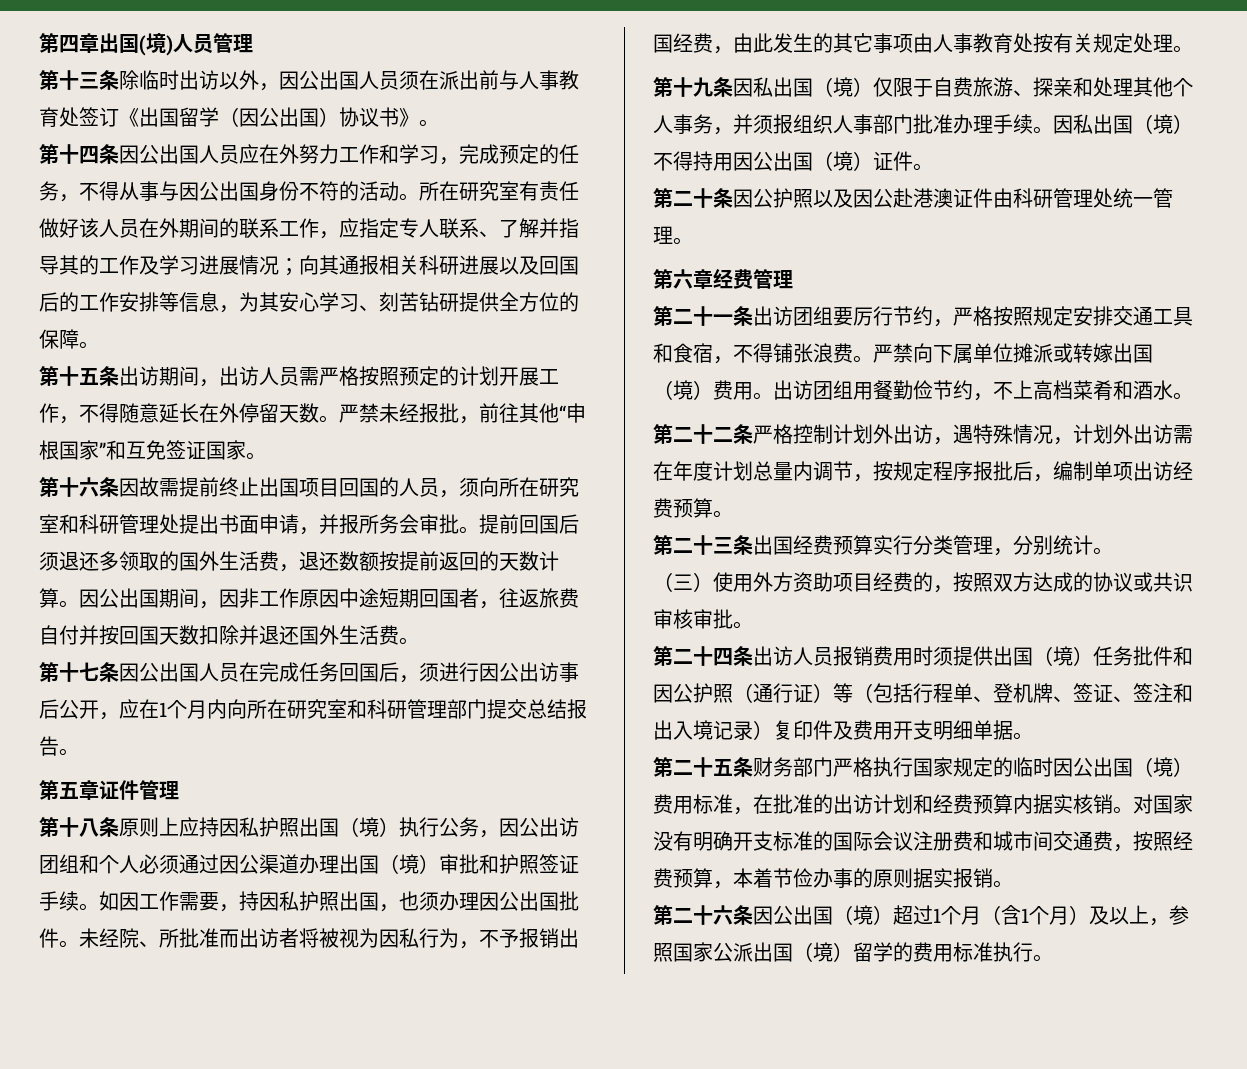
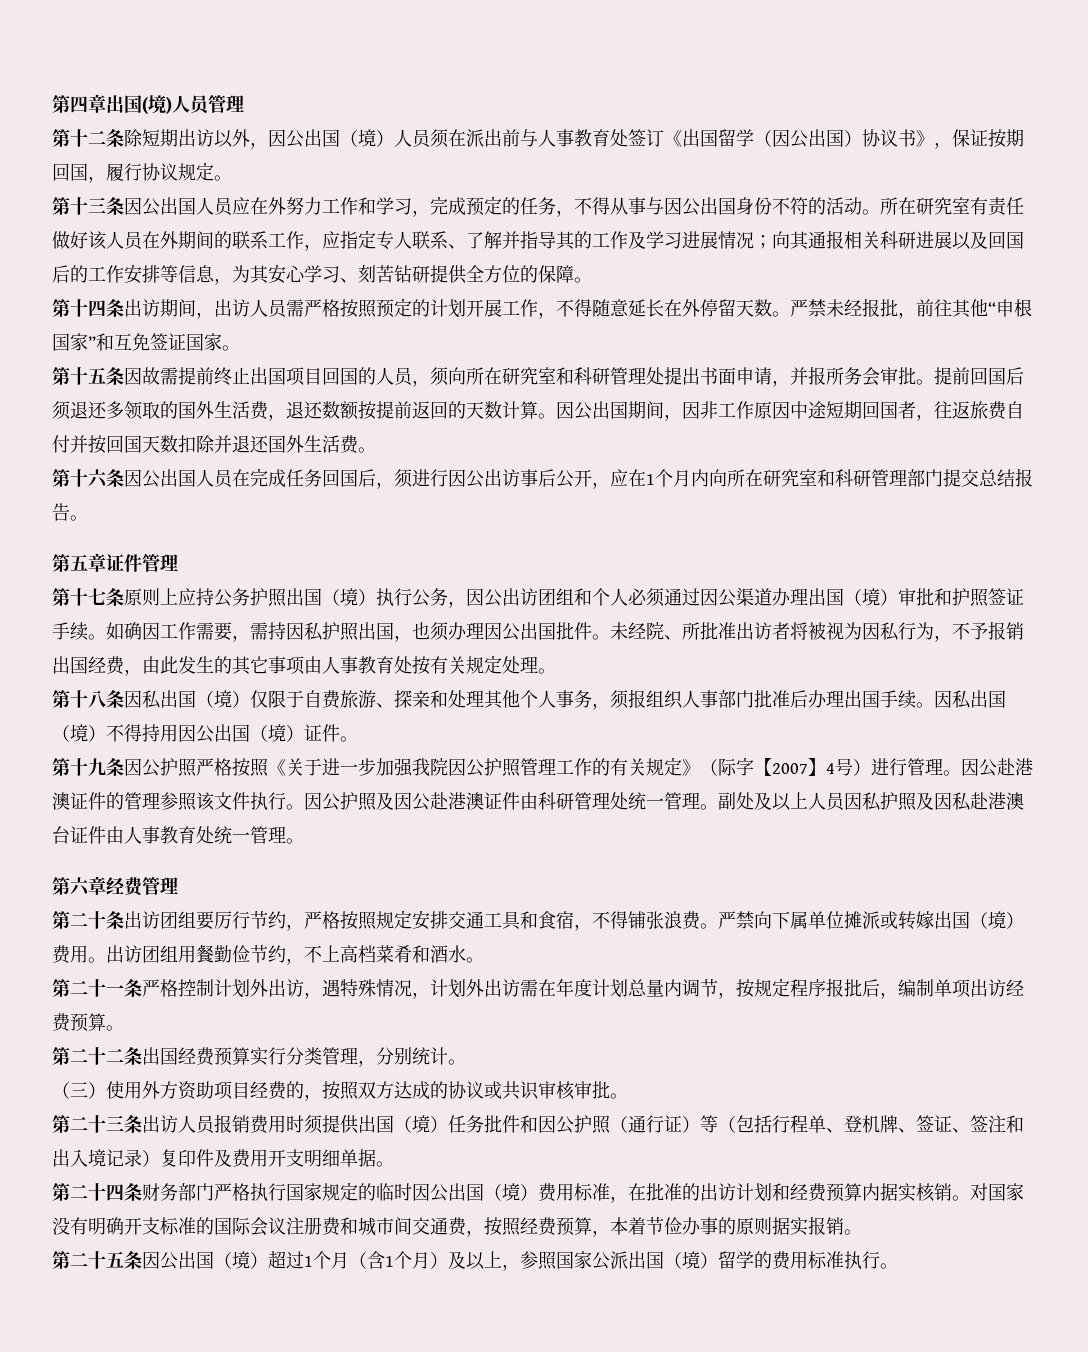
- 第十三条除临时出访以外，因公出国人员须在派出前与人事教育处签订《出国留学（因公出国）协议书》。
- 第十四条因公出国人员应在外努力工作和学习，完成预定的任务，不得从事与因公出国身份不符的活动。
+ 第十二条除短期出访以外，因公出国（境）人员须在派出前与人事教育处签订《出国留学（因公出国）协议书》，保证按期回国，履行协议规定。
+ 第十三条因公出国人员应在外努力工作和学习，完成预定的任务，不得从事与因公出国身份不符的活动。
- 第十五条出访期间，出访人员需严格按照预定的计划开展工作，不得随意延长在外停留天数。
+ 第十四条出访期间，出访人员需严格按照预定的计划开展工作，不得随意延长在外停留天数。
- 第十六条因故需提前终止出国项目回国的人员，须向所在研究室和科研管理处提出书面申请，并报所务会审批。
+ 第十五条因故需提前终止出国项目回国的人员，须向所在研究室和科研管理处提出书面申请，并报所务会审批。
- 第十七条因公出国人员在完成任务回国后，须进行因公出访事后公开，应在1个月内向所在研究室和科研管理部门提交总结报告。
+ 第十六条因公出国人员在完成任务回国后，须进行因公出访事后公开，应在1个月内向所在研究室和科研管理部门提交总结报告。
- 第十八条原则上应持因私护照出国（境）执行公务，因公出访团组和个人必须通过因公渠道办理出国（境）审批和护照签证手续。
+ 第十七条原则上应持公务护照出国（境）执行公务，因公出访团组和个人必须通过因公渠道办理出国（境）审批和护照签证手续。
- 如因工作需要，持因私护照出国，也须办理因公出国批件。
+ 如确因工作需要，需持因私护照出国，也须办理因公出国批件。
- 未经院、所批准而出访者将被视为因私行为，不予报销出国经费，由此发生的其它事项由人事教育处按有关规定处理。
+ 未经院、所批准出访者将被视为因私行为，不予报销出国经费，由此发生的其它事项由人事教育处按有关规定处理。
- 第十九条因私出国（境）仅限于自费旅游、探亲和处理其他个人事务，并须报组织人事部门批准办理手续。
+ 第十八条因私出国（境）仅限于自费旅游、探亲和处理其他个人事务，须报组织人事部门批准后办理出国手续。
- 第二十条因公护照以及因公赴港澳证件由科研管理处统一管理。
+ 第十九条因公护照严格按照《关于进一步加强我院因公护照管理工作的有关规定》（际字【2007】4号）进行管理。因公赴港澳证件的管理参照该文件执行。因公护照及因公赴港澳证件由科研管理处统一管理。副处及以上人员因私护照及因私赴港澳台证件由人事教育处统一管理。
- 第二十一条出访团组要厉行节约，严格按照规定安排交通工具和食宿，不得铺张浪费。
+ 第二十条出访团组要厉行节约，严格按照规定安排交通工具和食宿，不得铺张浪费。
- 第二十二条严格控制计划外出访，遇特殊情况，计划外出访需在年度计划总量内调节，按规定程序报批后，编制单项出访经费预算。
+ 第二十一条严格控制计划外出访，遇特殊情况，计划外出访需在年度计划总量内调节，按规定程序报批后，编制单项出访经费预算。
- 第二十三条出国经费预算实行分类管理，分别统计。
+ 第二十二条出国经费预算实行分类管理，分别统计。
- 第二十四条出访人员报销费用时须提供出国（境）任务批件和因公护照（通行证）等（包括行程单、登机牌、签证、签注和出入境记录）复印件及费用开支明细单据。
+ 第二十三条出访人员报销费用时须提供出国（境）任务批件和因公护照（通行证）等（包括行程单、登机牌、签证、签注和出入境记录）复印件及费用开支明细单据。
- 第二十五条财务部门严格执行国家规定的临时因公出国（境）费用标准，在批准的出访计划和经费预算内据实核销。
+ 第二十四条财务部门严格执行国家规定的临时因公出国（境）费用标准，在批准的出访计划和经费预算内据实核销。
- 第二十六条因公出国（境）超过1个月（含1个月）及以上，参照国家公派出国（境）留学的费用标准执行。
+ 第二十五条因公出国（境）超过1个月（含1个月）及以上，参照国家公派出国（境）留学的费用标准执行。

